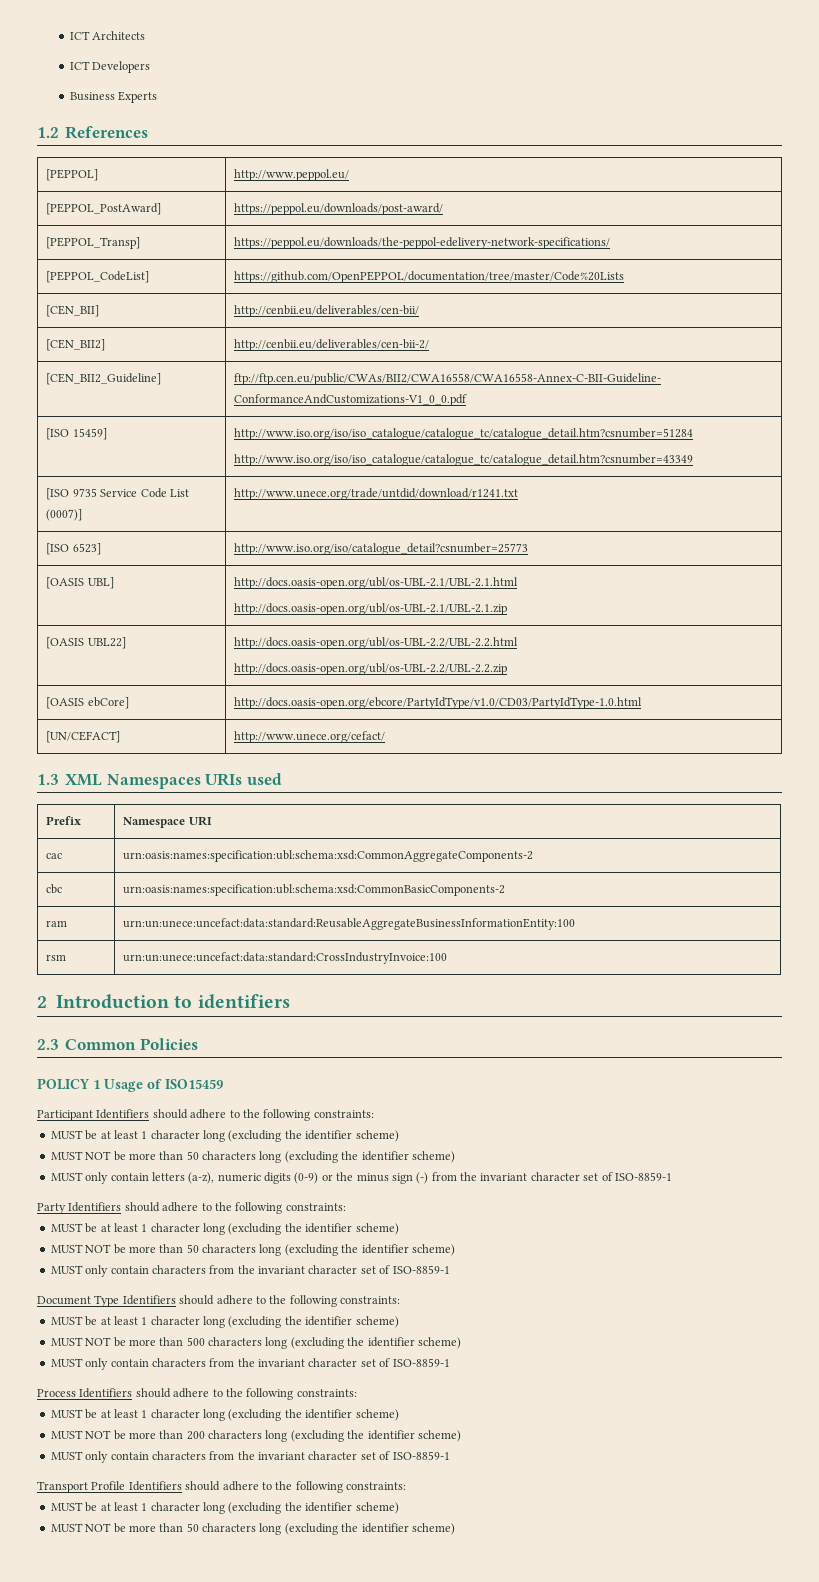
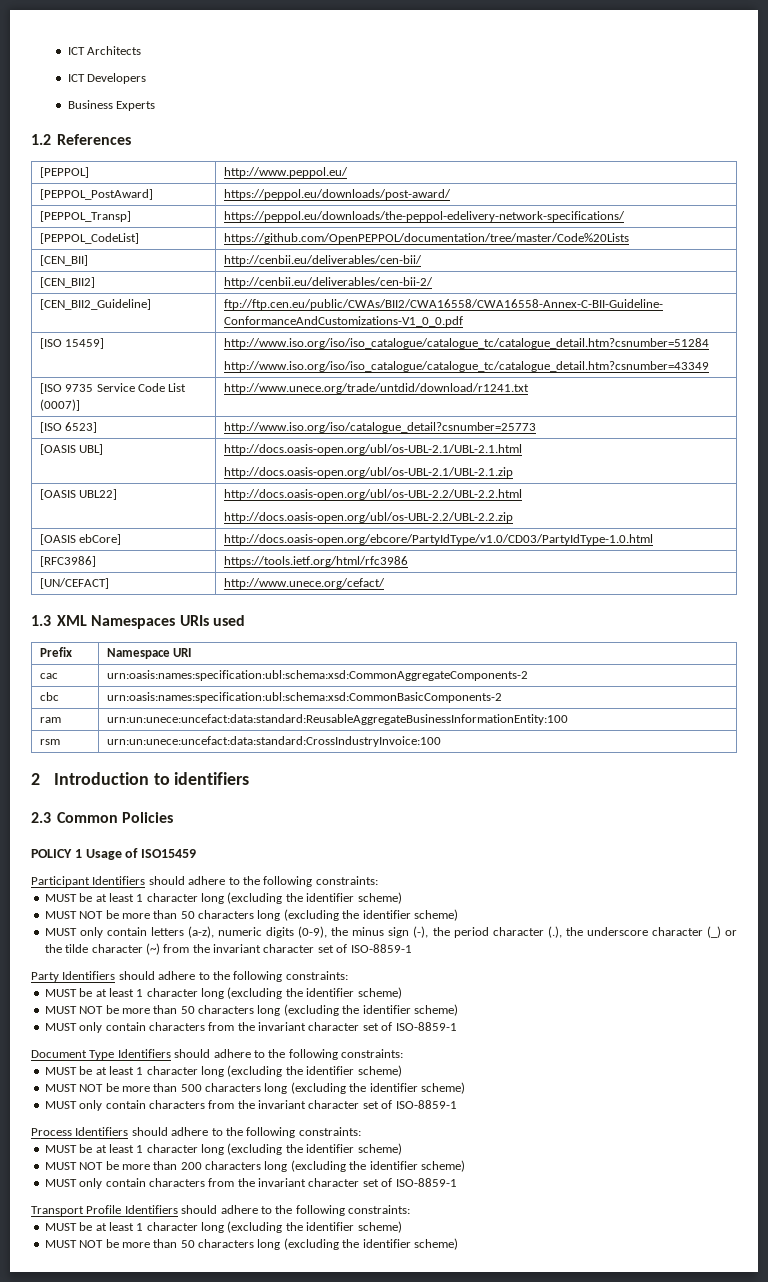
+ [RFC3986] | https://tools.ietf.org/html/rfc3986
- MUST only contain letters (a-z), numeric digits (0-9) or the minus sign (-) from the invariant character set of ISO-8859-1
+ MUST only contain letters (a-z), numeric digits (0-9), the minus sign (-), the period character (.), the underscore character (_) or the tilde character (~) from the invariant character set of ISO-8859-1

